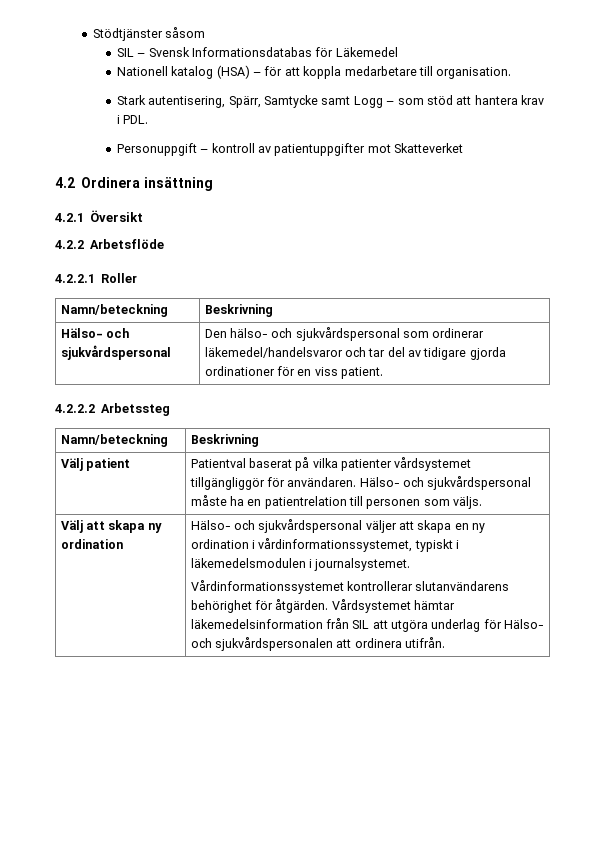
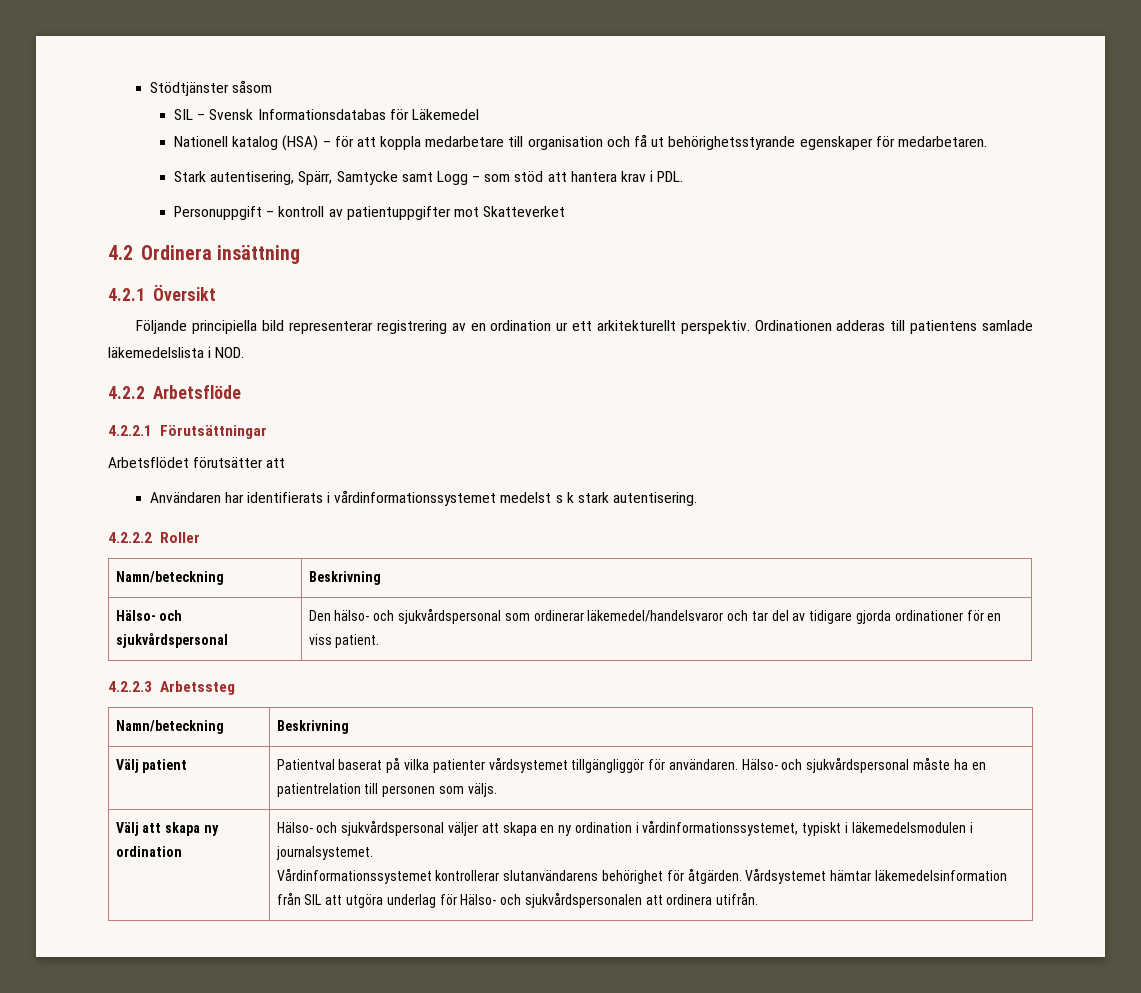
- Nationell katalog (HSA) – för att koppla medarbetare till organisation.
+ Nationell katalog (HSA) – för att koppla medarbetare till organisation och få ut behörighetsstyrande egenskaper för medarbetaren.
+ Följande principiella bild representerar registrering av en ordination ur ett arkitekturellt perspektiv. Ordinationen adderas till patientens samlade läkemedelslista i NOD.
  4.2.2 Arbetsflöde
- 4.2.2.1 Roller
+ 4.2.2.1 Förutsättningar
+ Arbetsflödet förutsätter att
+ Användaren har identifierats i vårdinformationssystemet medelst s k stark autentisering.
+ 4.2.2.2 Roller
- 4.2.2.2 Arbetssteg
+ 4.2.2.3 Arbetssteg

